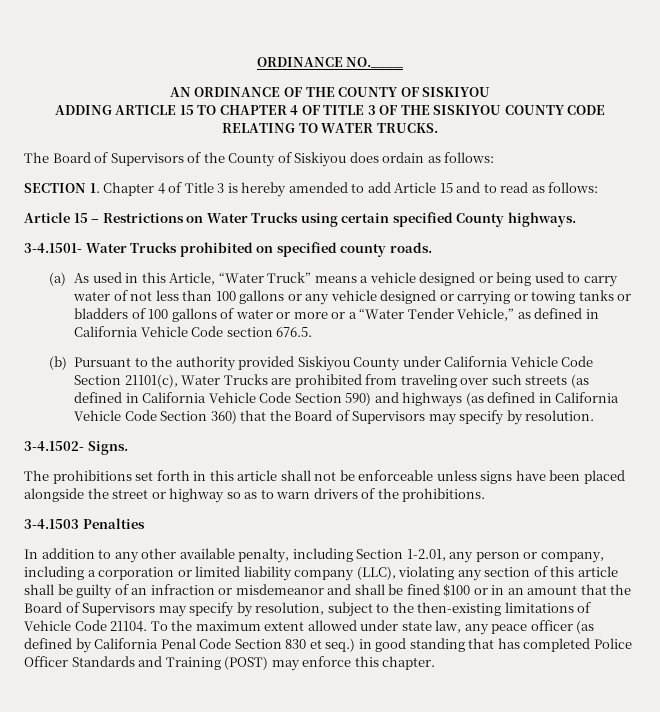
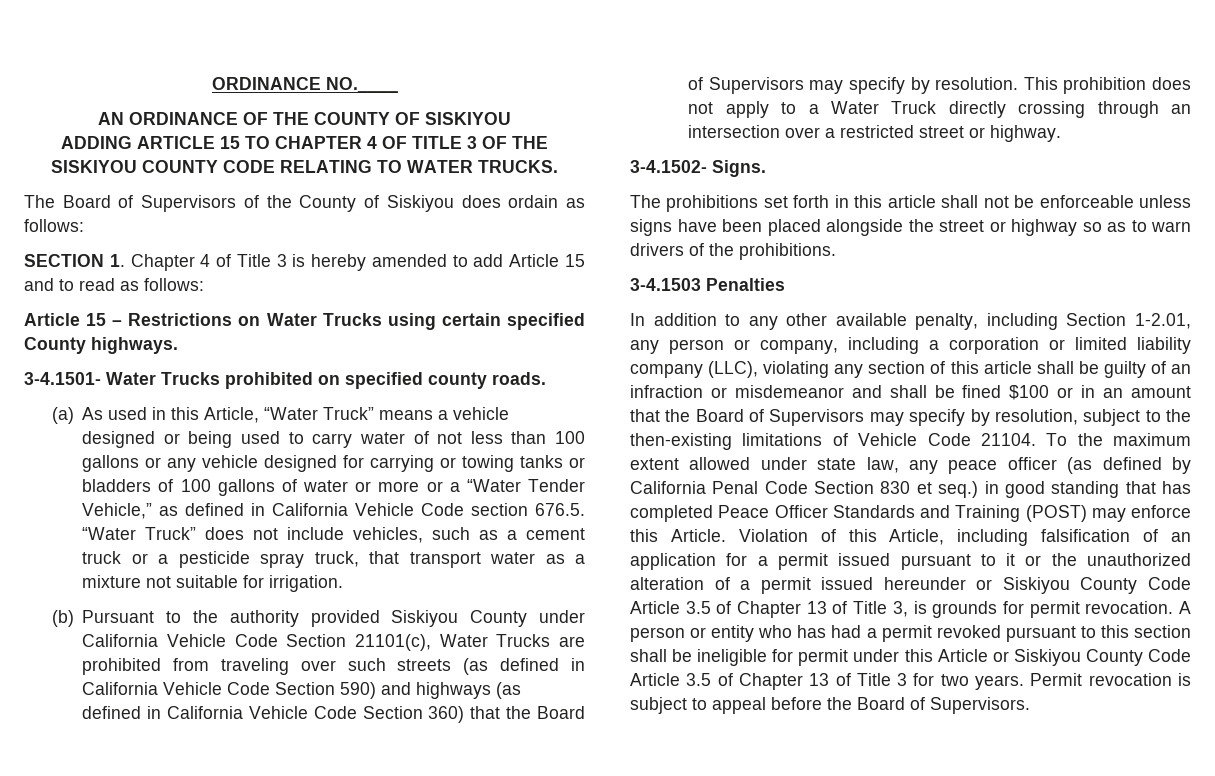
- (a) As used in this Article, “Water Truck” means a vehicle designed or being used to carry water of not less than 100 gallons or any vehicle designed or carrying or towing tanks or bladders of 100 gallons of water or more or a “Water Tender Vehicle,” as defined in California Vehicle Code section 676.5.
+ (a) As used in this Article, “Water Truck” means a vehicle designed or being used to carry water of not less than 100 gallons or any vehicle designed for carrying or towing tanks or bladders of 100 gallons of water or more or a “Water Tender Vehicle,” as defined in California Vehicle Code section 676.5. “Water Truck” does not include vehicles, such as a cement truck or a pesticide spray truck, that transport water as a mixture not suitable for irrigation.
+ This prohibition does not apply to a Water Truck directly crossing through an intersection over a restricted street or highway.
- To the maximum extent allowed under state law, any peace officer (as defined by California Penal Code Section 830 et seq.) in good standing that has completed Police Officer Standards and Training (POST) may enforce this chapter.
+ To the maximum extent allowed under state law, any peace officer (as defined by California Penal Code Section 830 et seq.) in good standing that has completed Peace Officer Standards and Training (POST) may enforce this Article. Violation of this Article, including falsification of an application for a permit issued pursuant to it or the unauthorized alteration of a permit issued hereunder or Siskiyou County Code Article 3.5 of Chapter 13 of Title 3, is grounds for permit revocation. A person or entity who has had a permit revoked pursuant to this section shall be ineligible for permit under this Article or Siskiyou County Code Article 3.5 of Chapter 13 of Title 3 for two years. Permit revocation is subject to appeal before the Board of Supervisors.

